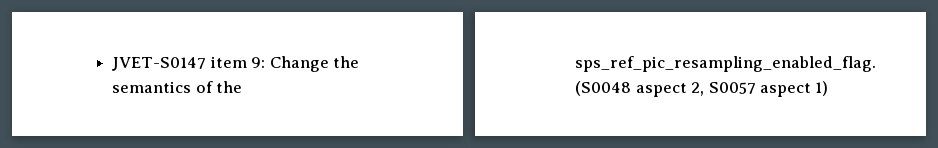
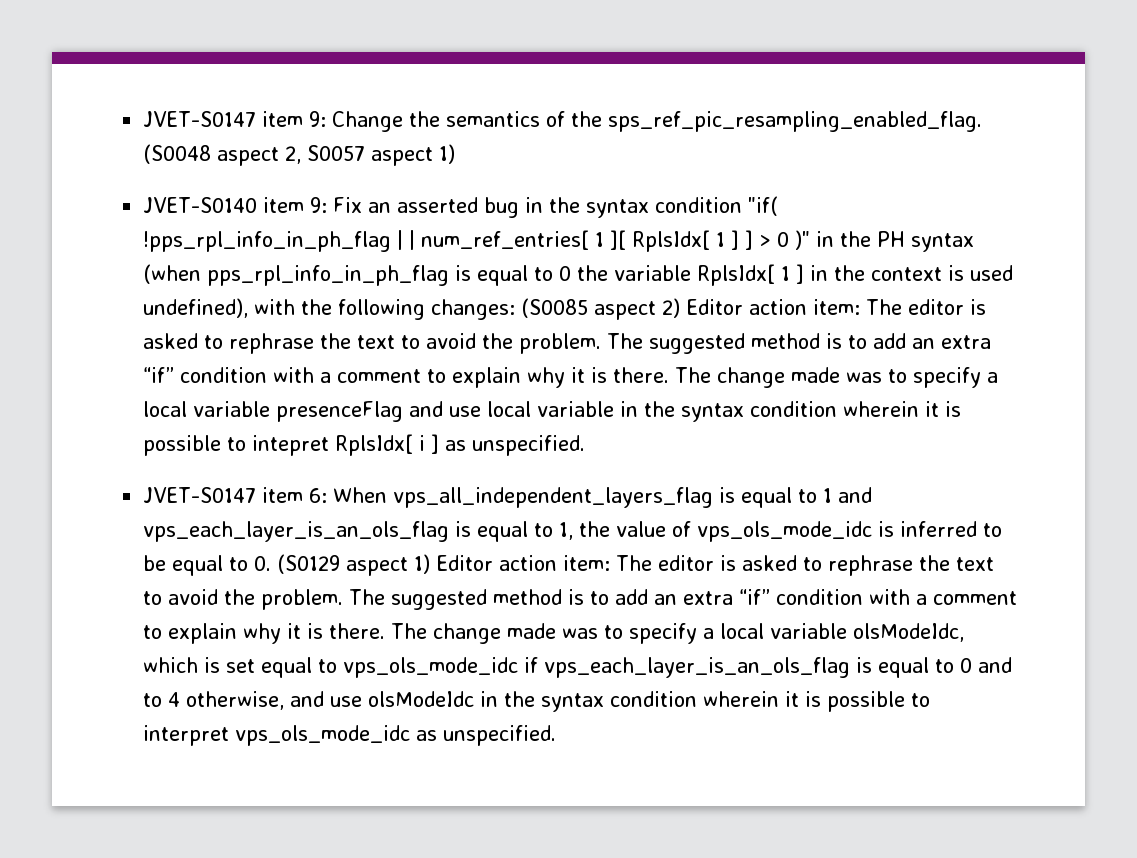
+ JVET-S0140 item 9: Fix an asserted bug in the syntax condition "if( !pps_rpl_info_in_ph_flag | | num_ref_entries[ 1 ][ RplsIdx[ 1 ] ] > 0 )" in the PH syntax (when pps_rpl_info_in_ph_flag is equal to 0 the variable RplsIdx[ 1 ] in the context is used undefined), with the following changes: (S0085 aspect 2) Editor action item: The editor is asked to rephrase the text to avoid the problem. The suggested method is to add an extra “if” condition with a comment to explain why it is there. The change made was to specify a local variable presenceFlag and use local variable in the syntax condition wherein it is possible to intepret RplsIdx[ i ] as unspecified.
+ JVET-S0147 item 6: When vps_all_independent_layers_flag is equal to 1 and vps_each_layer_is_an_ols_flag is equal to 1, the value of vps_ols_mode_idc is inferred to be equal to 0. (S0129 aspect 1) Editor action item: The editor is asked to rephrase the text to avoid the problem. The suggested method is to add an extra “if” condition with a comment to explain why it is there. The change made was to specify a local variable olsModeIdc, which is set equal to vps_ols_mode_idc if vps_each_layer_is_an_ols_flag is equal to 0 and to 4 otherwise, and use olsModeIdc in the syntax condition wherein it is possible to interpret vps_ols_mode_idc as unspecified.

